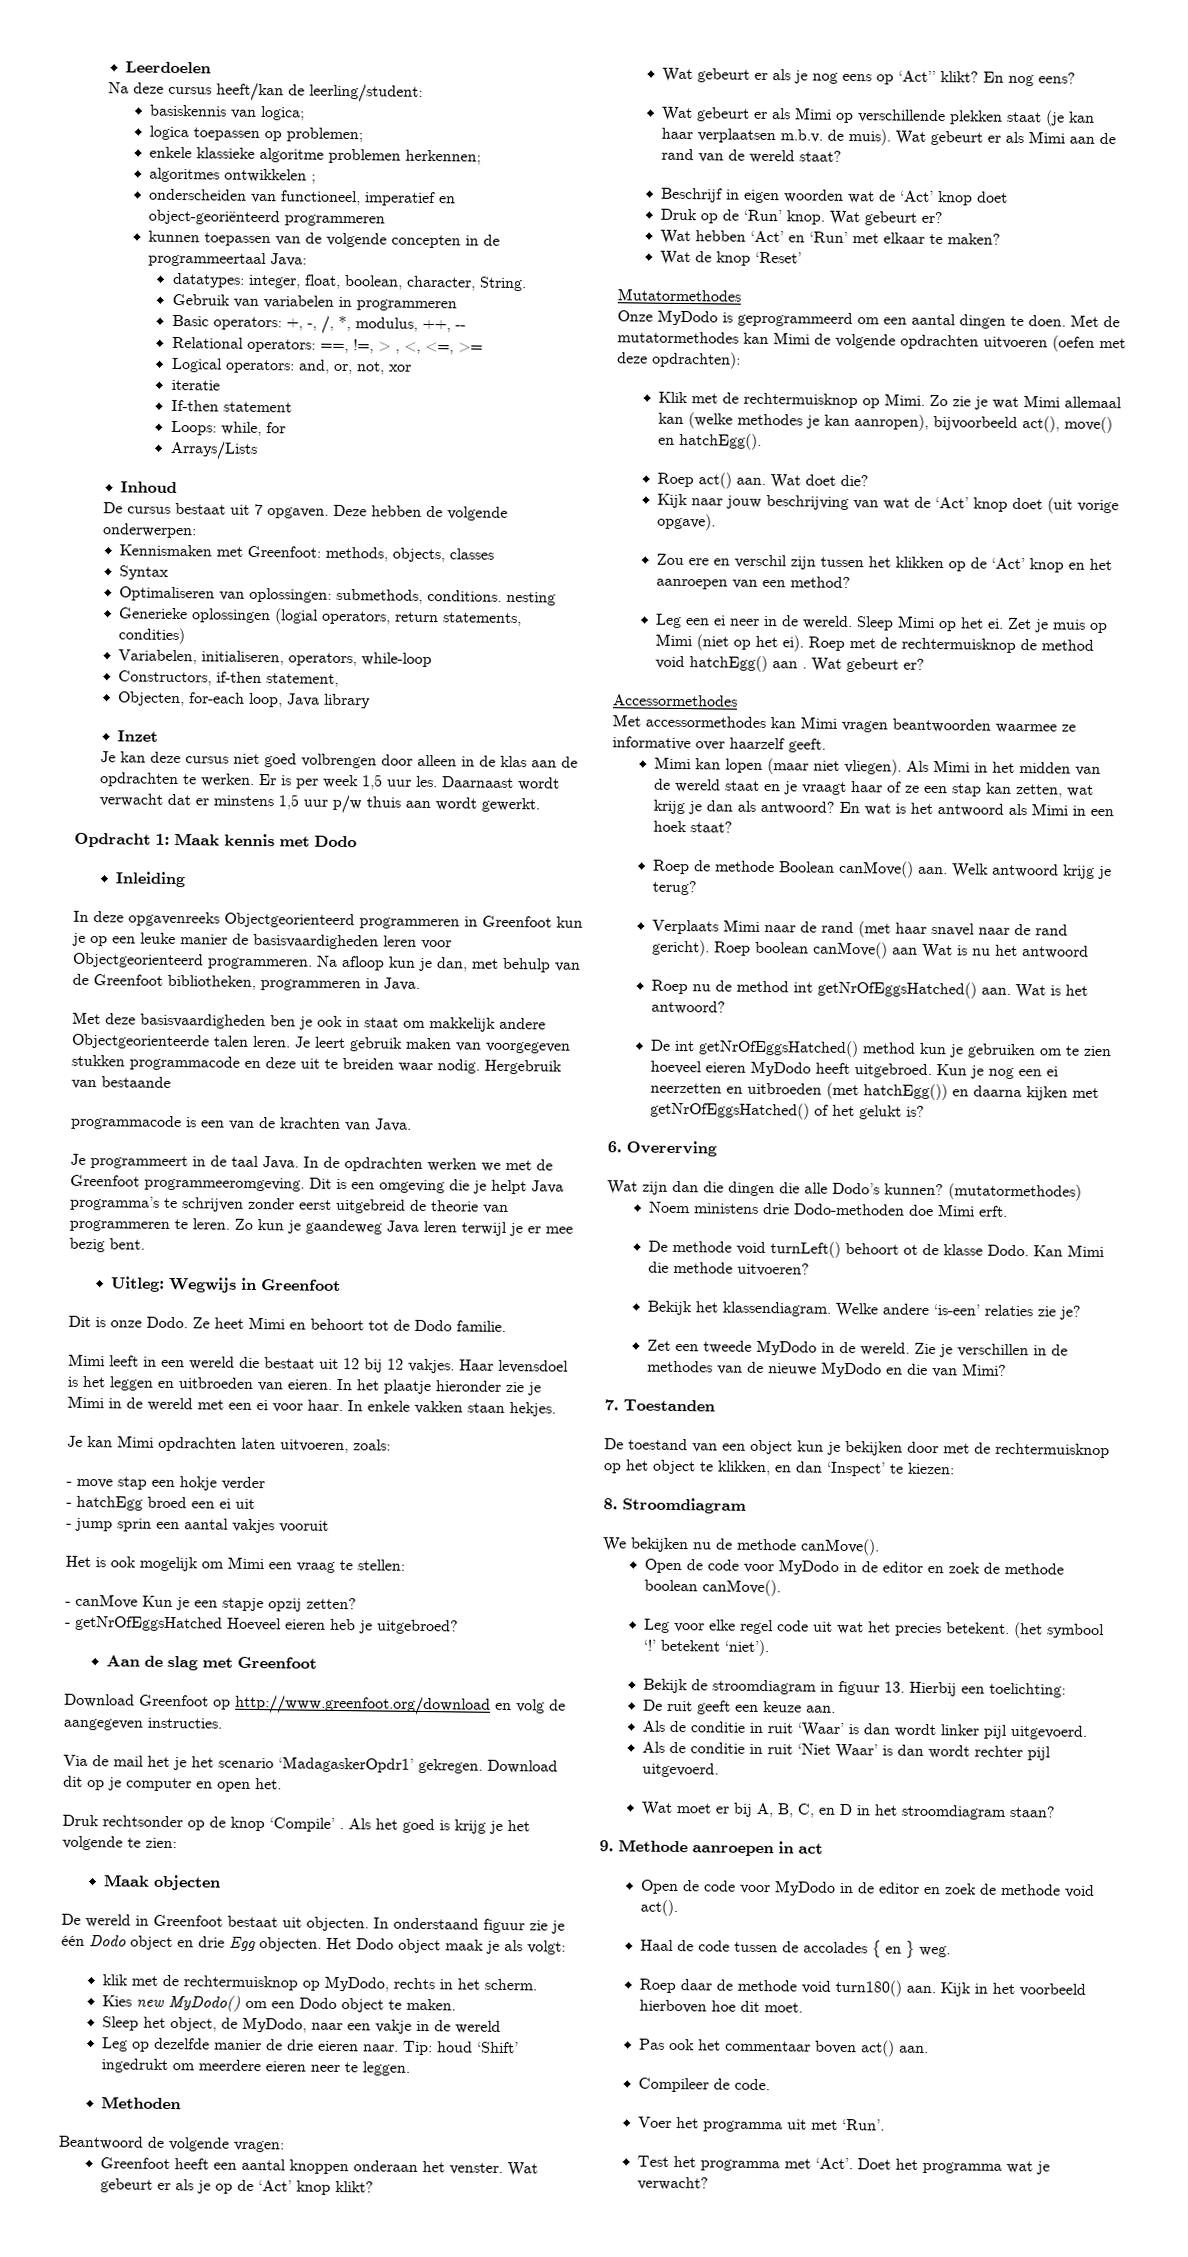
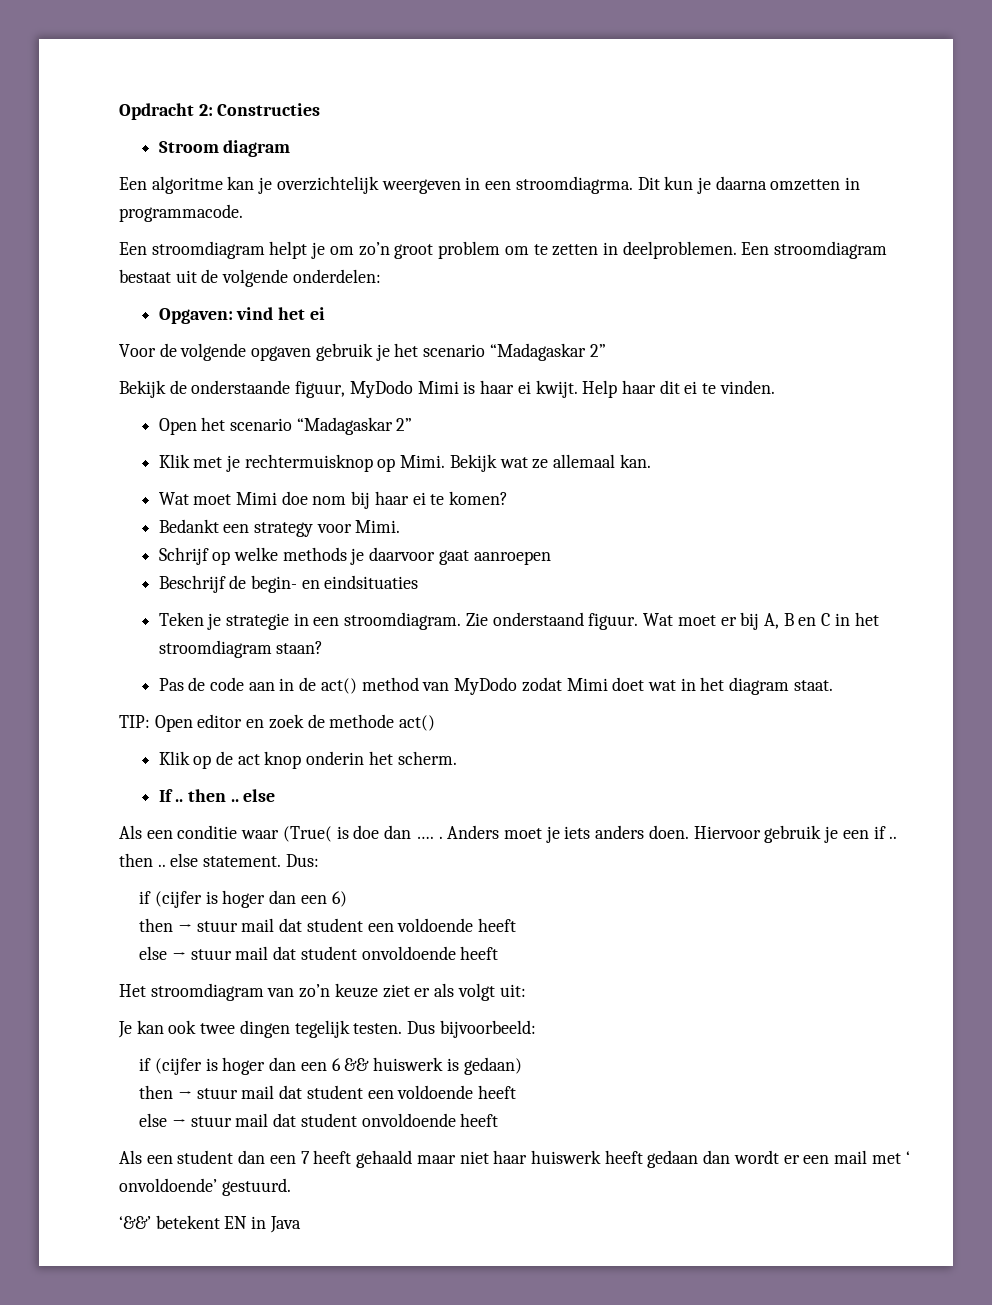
- Leerdoelen
- Na deze cursus heeft/kan de leerling/student:
- basiskennis van logica;
- logica toepassen op problemen;
- enkele klassieke algoritme problemen herkennen;
- algoritmes ontwikkelen ;
- onderscheiden van functioneel, imperatief en object-georiënteerd programmeren
- kunnen toepassen van de volgende concepten in de programmeertaal Java:
- datatypes: integer, float, boolean, character, String.
- Gebruik van variabelen in programmeren
- Basic operators: +, -, /, *, modulus, ++, --
- Relational operators: ==, !=, > , <, <=, >=
- Logical operators: and, or, not, xor
- iteratie
- If-then statement
- Loops: while, for
- Arrays/Lists
- Inhoud
- De cursus bestaat uit 7 opgaven. Deze hebben de volgende onderwerpen:
- Kennismaken met Greenfoot: methods, objects, classes
- Syntax
- Optimaliseren van oplossingen: submethods, conditions. nesting
- Generieke oplossingen (logial operators, return statements, condities)
- Variabelen, initialiseren, operators, while-loop
- Constructors, if-then statement,
- Objecten, for-each loop, Java library
- Inzet
- Je kan deze cursus niet goed volbrengen door alleen in de klas aan de opdrachten te werken. Er is per week 1,5 uur les. Daarnaast wordt verwacht dat er minstens 1,5 uur p/w thuis aan wordt gewerkt.
- Opdracht 1: Maak kennis met Dodo
- Inleiding
- In deze opgavenreeks Objectgeorienteerd programmeren in Greenfoot kun je op een leuke manier de basisvaardigheden leren voor Objectgeorienteerd programmeren. Na afloop kun je dan, met behulp van de Greenfoot bibliotheken, programmeren in Java.
- Met deze basisvaardigheden ben je ook in staat om makkelijk andere Objectgeorienteerde talen leren. Je leert gebruik maken van voorgegeven stukken programmacode en deze uit te breiden waar nodig. Hergebruik van bestaande
- programmacode is een van de krachten van Java.
- Je programmeert in de taal Java. In de opdrachten werken we met de Greenfoot programmeeromgeving. Dit is een omgeving die je helpt Java programma’s te schrijven zonder eerst uitgebreid de theorie van programmeren te leren. Zo kun je gaandeweg Java leren terwijl je er mee bezig bent.
- Uitleg: Wegwijs in Greenfoot
- Dit is onze Dodo. Ze heet Mimi en behoort tot de Dodo familie.
- Mimi leeft in een wereld die bestaat uit 12 bij 12 vakjes. Haar levensdoel is het leggen en uitbroeden van eieren. In het plaatje hieronder zie je Mimi in de wereld met een ei voor haar. In enkele vakken staan hekjes.
- Je kan Mimi opdrachten laten uitvoeren, zoals:
- - move stap een hokje verder
- - hatchEgg broed een ei uit
- - jump sprin een aantal vakjes vooruit
- Het is ook mogelijk om Mimi een vraag te stellen:
- - canMove Kun je een stapje opzij zetten?
- - getNrOfEggsHatched Hoeveel eieren heb je uitgebroed?
- Aan de slag met Greenfoot
- Download Greenfoot op http://www.greenfoot.org/download en volg de aangegeven instructies.
- Via de mail het je het scenario ‘MadagaskerOpdr1’ gekregen. Download dit op je computer en open het.
- Druk rechtsonder op de knop ‘Compile’ . Als het goed is krijg je het volgende te zien:
- Maak objecten
- De wereld in Greenfoot bestaat uit objecten. In onderstaand figuur zie je één Dodo object en drie Egg objecten. Het Dodo object maak je als volgt:
- klik met de rechtermuisknop op MyDodo, rechts in het scherm.
- Kies new MyDodo() om een Dodo object te maken.
- Sleep het object, de MyDodo, naar een vakje in de wereld
- Leg op dezelfde manier de drie eieren naar. Tip: houd ‘Shift’ ingedrukt om meerdere eieren neer te leggen.
- Methoden
- Beantwoord de volgende vragen:
- Greenfoot heeft een aantal knoppen onderaan het venster. Wat gebeurt er als je op de ‘Act’ knop klikt?
- Wat gebeurt er als je nog eens op ‘Act’’ klikt? En nog eens?
- Wat gebeurt er als Mimi op verschillende plekken staat (je kan haar verplaatsen m.b.v. de muis). Wat gebeurt er als Mimi aan de rand van de wereld staat?
- Beschrijf in eigen woorden wat de ‘Act’ knop doet
- Druk op de ‘Run’ knop. Wat gebeurt er?
- Wat hebben ‘Act’ en ‘Run’ met elkaar te maken?
- Wat de knop ‘Reset’
- Mutatormethodes
- Onze MyDodo is geprogrammeerd om een aantal dingen te doen. Met de mutatormethodes kan Mimi de volgende opdrachten uitvoeren (oefen met deze opdrachten):
+ Opdracht 2: Constructies
+ Stroom diagram
+ Een algoritme kan je overzichtelijk weergeven in een stroomdiagrma. Dit kun je daarna omzetten in programmacode.
+ Een stroomdiagram helpt je om zo’n groot problem om te zetten in deelproblemen. Een stroomdiagram bestaat uit de volgende onderdelen:
+ Opgaven: vind het ei
+ Voor de volgende opgaven gebruik je het scenario “Madagaskar 2”
+ Bekijk de onderstaande figuur, MyDodo Mimi is haar ei kwijt. Help haar dit ei te vinden.
+ Open het scenario “Madagaskar 2”
- Klik met de rechtermuisknop op Mimi.
+ Klik met je rechtermuisknop op Mimi.
- Zo zie je wat Mimi allemaal kan (welke methodes je kan aanropen), bijvoorbeeld act(), move() en hatchEgg().
- Roep act() aan. Wat doet die?
- Kijk naar jouw beschrijving van wat de ‘Act’ knop doet (uit vorige opgave).
- Zou ere en verschil zijn tussen het klikken op de ‘Act’ knop en het aanroepen van een method?
- Leg een ei neer in de wereld. Sleep Mimi op het ei. Zet je muis op Mimi (niet op het ei). Roep met de rechtermuisknop de method void hatchEgg() aan . Wat gebeurt er?
- Accessormethodes
- Met accessormethodes kan Mimi vragen beantwoorden waarmee ze informative over haarzelf geeft.
- Mimi kan lopen (maar niet vliegen). Als Mimi in het midden van de wereld staat en je vraagt haar of ze een stap kan zetten, wat krijg je dan als antwoord? En wat is het antwoord als Mimi in een hoek staat?
- Roep de methode Boolean canMove() aan. Welk antwoord krijg je terug?
- Verplaats Mimi naar de rand (met haar snavel naar de rand gericht). Roep boolean canMove() aan Wat is nu het antwoord
- Roep nu de method int getNrOfEggsHatched() aan. Wat is het antwoord?
- De int getNrOfEggsHatched() method kun je gebruiken om te zien hoeveel eieren MyDodo heeft uitgebroed. Kun je nog een ei neerzetten en uitbroeden (met hatchEgg()) en daarna kijken met getNrOfEggsHatched() of het gelukt is?
- 6. Overerving
- Wat zijn dan die dingen die alle Dodo’s kunnen? (mutatormethodes)
- Noem ministens drie Dodo-methoden doe Mimi erft.
- De methode void turnLeft() behoort ot de klasse Dodo. Kan Mimi die methode uitvoeren?
- Bekijk het klassendiagram. Welke andere ‘is-een’ relaties zie je?
- Zet een tweede MyDodo in de wereld. Zie je verschillen in de methodes van de nieuwe MyDodo en die van Mimi?
- 7. Toestanden
- De toestand van een object kun je bekijken door met de rechtermuisknop op het object te klikken, en dan ‘Inspect’ te kiezen:
- 8. Stroomdiagram
- We bekijken nu de methode canMove().
- Open de code voor MyDodo in de editor en zoek de methode boolean canMove().
- Leg voor elke regel code uit wat het precies betekent. (het symbool ‘!’ betekent ‘niet’).
- Bekijk de stroomdiagram in figuur 13. Hierbij een toelichting:
- De ruit geeft een keuze aan.
- Als de conditie in ruit ‘Waar’ is dan wordt linker pijl uitgevoerd.
- Als de conditie in ruit ‘Niet Waar’ is dan wordt rechter pijl uitgevoerd.
- Wat moet er bij A, B, C, en D in het stroomdiagram staan?
- 9. Methode aanroepen in act
- Open de code voor MyDodo in de editor en zoek de methode void act().
- Haal de code tussen de accolades { en } weg.
- Roep daar de methode void turn180() aan. Kijk in het voorbeeld hierboven hoe dit moet.
- Pas ook het commentaar boven act() aan.
- Compileer de code.
- Voer het programma uit met ‘Run’.
- Test het programma met ‘Act’. Doet het programma wat je verwacht?
+ Bekijk wat ze allemaal kan.
+ Wat moet Mimi doe nom bij haar ei te komen?
+ Bedankt een strategy voor Mimi.
+ Schrijf op welke methods je daarvoor gaat aanroepen
+ Beschrijf de begin- en eindsituaties
+ Teken je strategie in een stroomdiagram. Zie onderstaand figuur. Wat moet er bij A, B en C in het stroomdiagram staan?
+ Pas de code aan in de act() method van MyDodo zodat Mimi doet wat in het diagram staat.
+ TIP: Open editor en zoek de methode act()
+ Klik op de act knop onderin het scherm.
+ If .. then .. else
+ Als een conditie waar (True( is doe dan …. . Anders moet je iets anders doen. Hiervoor gebruik je een if .. then .. else statement. Dus:
+ if (cijfer is hoger dan een 6)
+ then → stuur mail dat student een voldoende heeft
+ else → stuur mail dat student onvoldoende heeft
+ Het stroomdiagram van zo’n keuze ziet er als volgt uit:
+ Je kan ook twee dingen tegelijk testen. Dus bijvoorbeeld:
+ if (cijfer is hoger dan een 6 && huiswerk is gedaan)
+ then → stuur mail dat student een voldoende heeft
+ else → stuur mail dat student onvoldoende heeft
+ Als een student dan een 7 heeft gehaald maar niet haar huiswerk heeft gedaan dan wordt er een mail met ‘ onvoldoende’ gestuurd.
+ ‘&&’ betekent EN in Java

